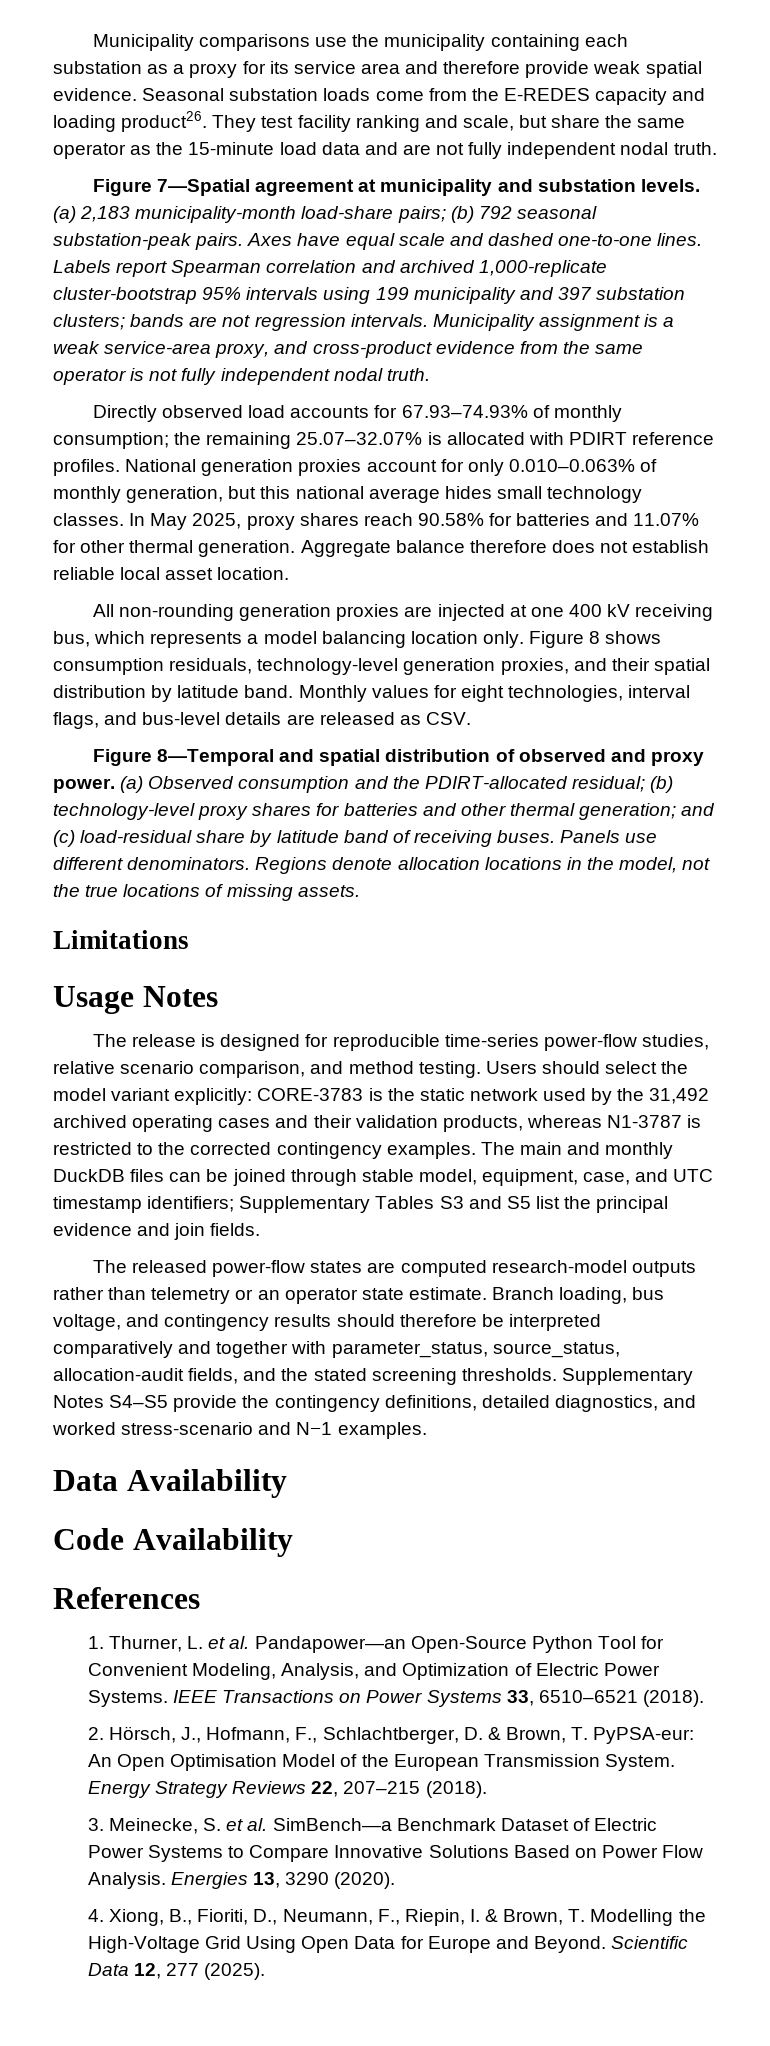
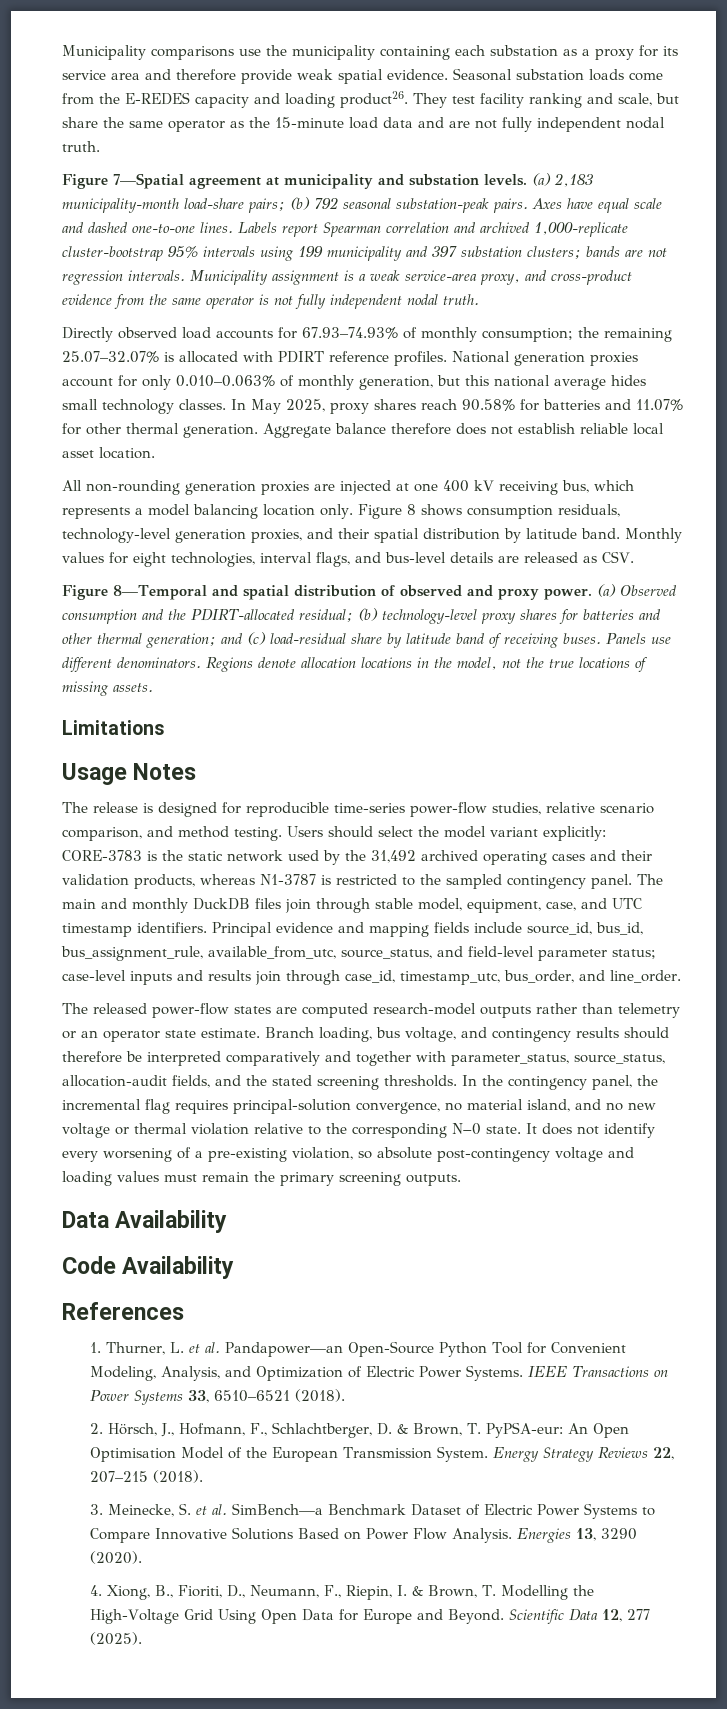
- Users should select the model variant explicitly: CORE-3783 is the static network used by the 31,492 archived operating cases and their validation products, whereas N1-3787 is restricted to the corrected contingency examples.
+ Users should select the model variant explicitly: CORE-3783 is the static network used by the 31,492 archived operating cases and their validation products, whereas N1-3787 is restricted to the sampled contingency panel.
- The main and monthly DuckDB files can be joined through stable model, equipment, case, and UTC timestamp identifiers; Supplementary Tables S3 and S5 list the principal evidence and join fields.
+ The main and monthly DuckDB files join through stable model, equipment, case, and UTC timestamp identifiers. Principal evidence and mapping fields include source_id, bus_id, bus_assignment_rule, available_from_utc, source_status, and field-level parameter status; case-level inputs and results join through case_id, timestamp_utc, bus_order, and line_order.
- Supplementary Notes S4–S5 provide the contingency definitions, detailed diagnostics, and worked stress-scenario and N−1 examples.
+ In the contingency panel, the incremental flag requires principal-solution convergence, no material island, and no new voltage or thermal violation relative to the corresponding N−0 state. It does not identify every worsening of a pre-existing violation, so absolute post-contingency voltage and loading values must remain the primary screening outputs.

